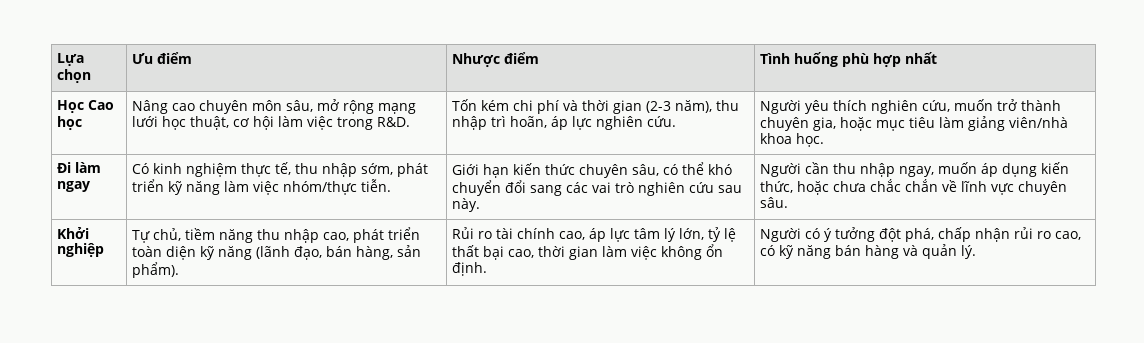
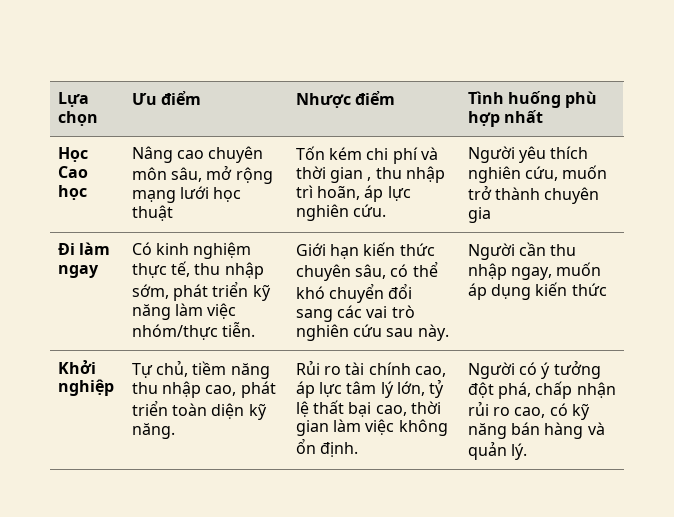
- Nâng cao chuyên môn sâu, mở rộng mạng lưới học thuật, cơ hội làm việc trong R&D.
+ Nâng cao chuyên môn sâu, mở rộng mạng lưới học thuật
- Tốn kém chi phí và thời gian (2-3 năm), thu nhập trì hoãn, áp lực nghiên cứu.
+ Tốn kém chi phí và thời gian , thu nhập trì hoãn, áp lực nghiên cứu.
- Người yêu thích nghiên cứu, muốn trở thành chuyên gia, hoặc mục tiêu làm giảng viên/nhà khoa học.
+ Người yêu thích nghiên cứu, muốn trở thành chuyên gia
- Người cần thu nhập ngay, muốn áp dụng kiến thức, hoặc chưa chắc chắn về lĩnh vực chuyên sâu.
+ Người cần thu nhập ngay, muốn áp dụng kiến thức
- Tự chủ, tiềm năng thu nhập cao, phát triển toàn diện kỹ năng (lãnh đạo, bán hàng, sản phẩm).
+ Tự chủ, tiềm năng thu nhập cao, phát triển toàn diện kỹ năng.

